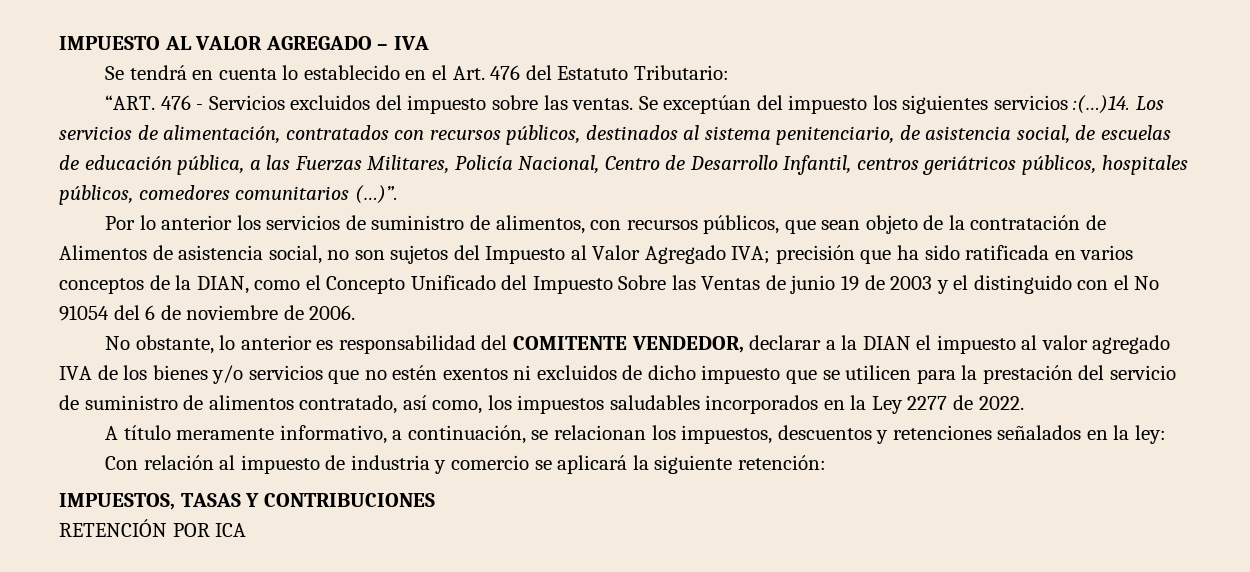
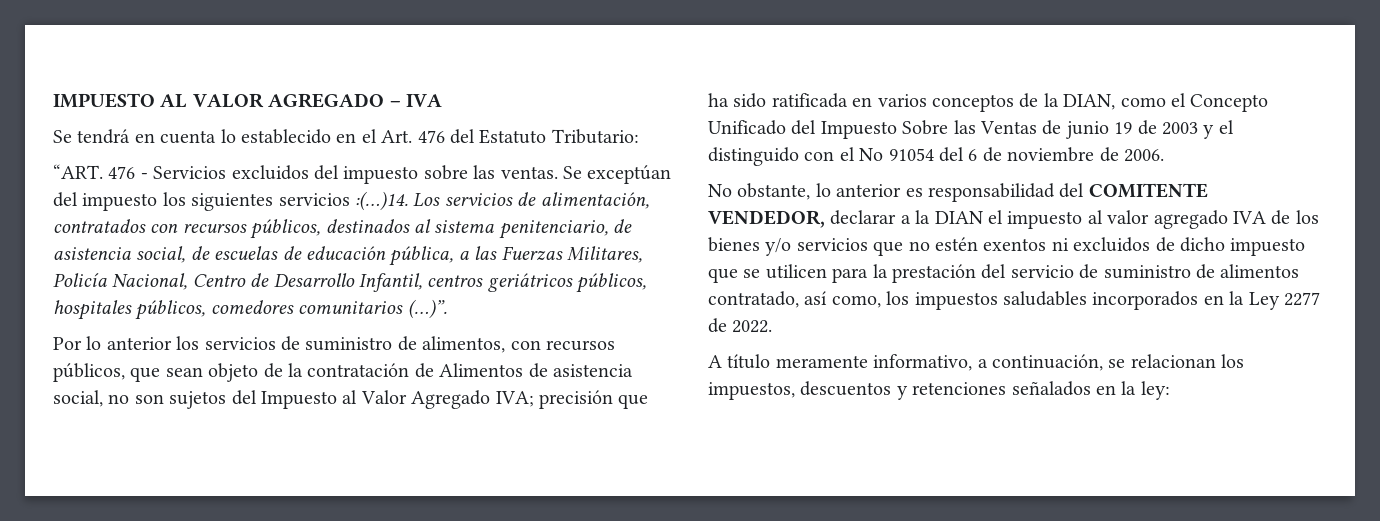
- Con relación al impuesto de industria y comercio se aplicará la siguiente retención:
- IMPUESTOS, TASAS Y CONTRIBUCIONES
- RETENCIÓN POR ICA

